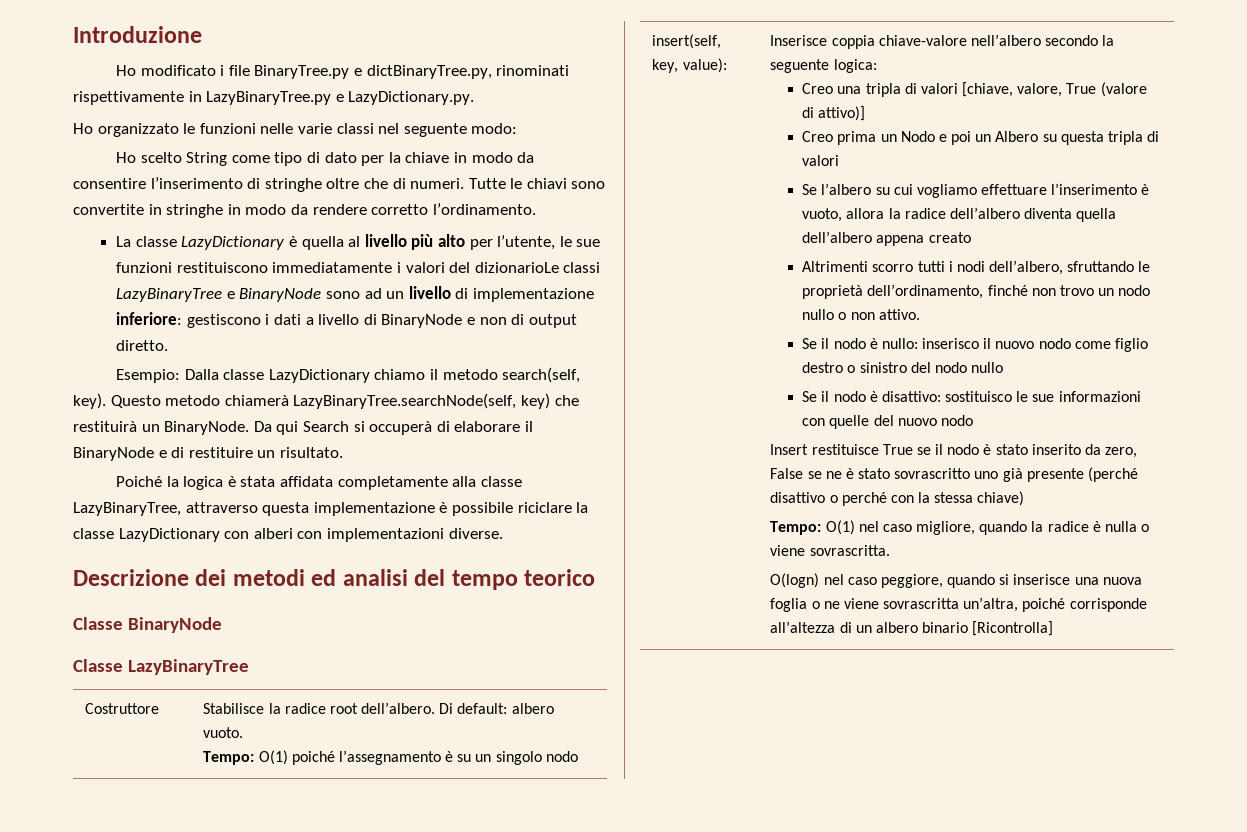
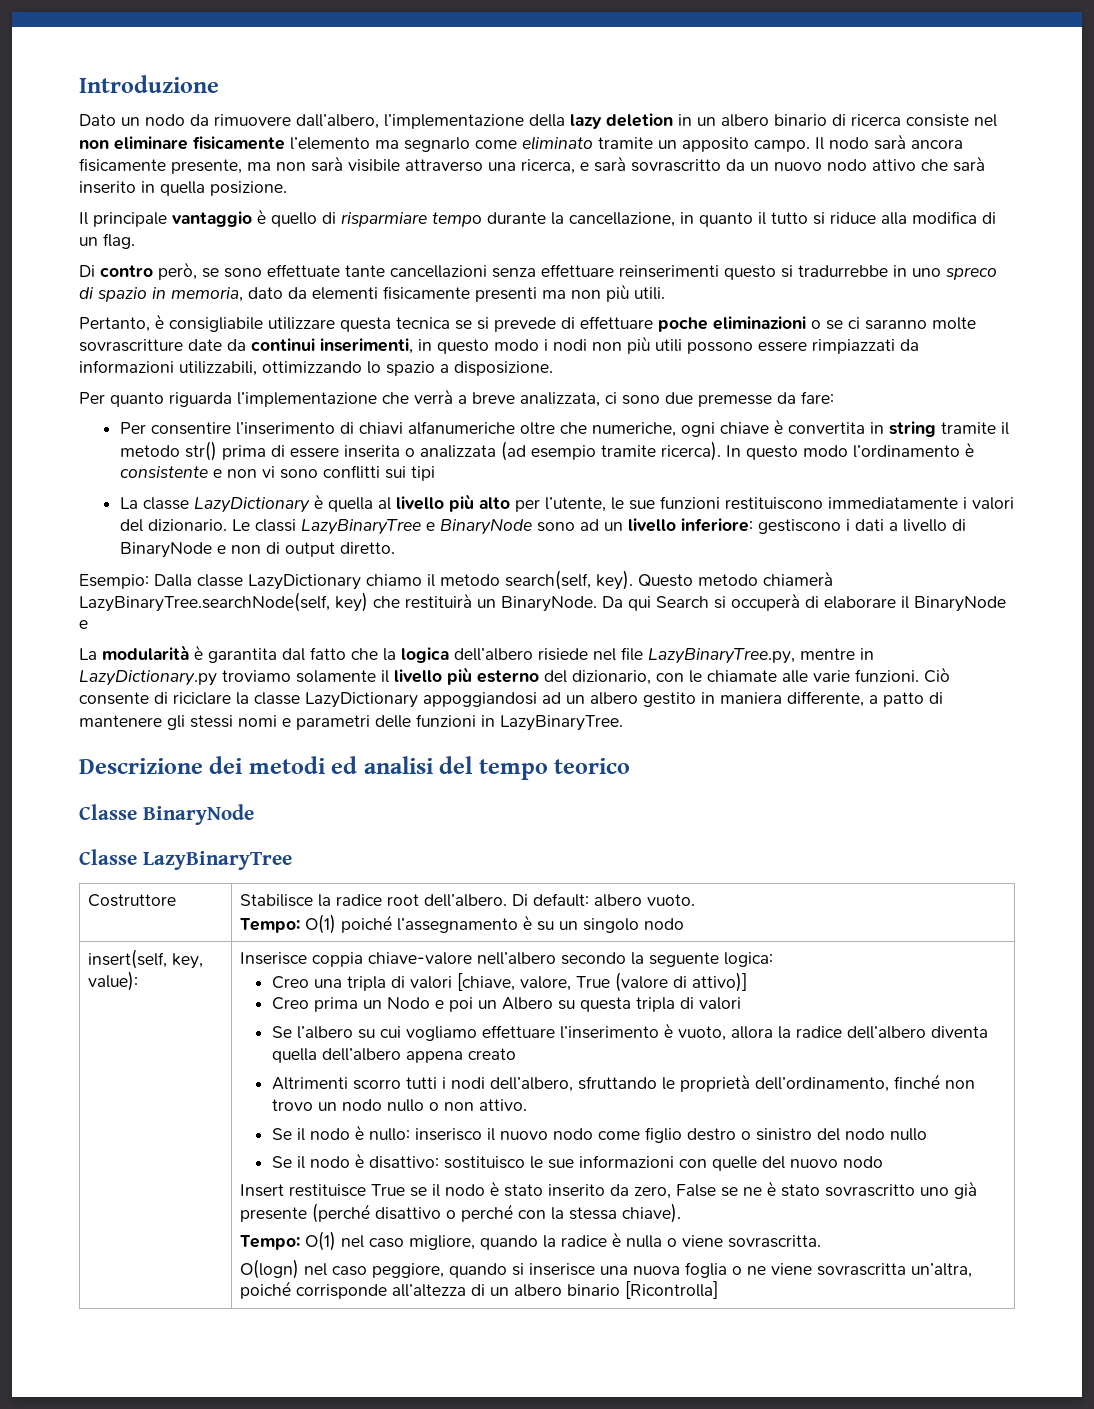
- Ho modificato i file BinaryTree.py e dictBinaryTree.py, rinominati rispettivamente in LazyBinaryTree.py e LazyDictionary.py.
- Ho organizzato le funzioni nelle varie classi nel seguente modo:
- Ho scelto String come tipo di dato per la chiave in modo da consentire l’inserimento di stringhe oltre che di numeri. Tutte le chiavi sono convertite in stringhe in modo da rendere corretto l’ordinamento.
+ Dato un nodo da rimuovere dall’albero, l’implementazione della lazy deletion in un albero binario di ricerca consiste nel non eliminare fisicamente l’elemento ma segnarlo come eliminato tramite un apposito campo. Il nodo sarà ancora fisicamente presente, ma non sarà visibile attraverso una ricerca, e sarà sovrascritto da un nuovo nodo attivo che sarà inserito in quella posizione.
+ Il principale vantaggio è quello di risparmiare tempo durante la cancellazione, in quanto il tutto si riduce alla modifica di un flag.
+ Di contro però, se sono effettuate tante cancellazioni senza effettuare reinserimenti questo si tradurrebbe in uno spreco di spazio in memoria, dato da elementi fisicamente presenti ma non più utili.
+ Pertanto, è consigliabile utilizzare questa tecnica se si prevede di effettuare poche eliminazioni o se ci saranno molte sovrascritture date da continui inserimenti, in questo modo i nodi non più utili possono essere rimpiazzati da informazioni utilizzabili, ottimizzando lo spazio a disposizione.
+ Per quanto riguarda l’implementazione che verrà a breve analizzata, ci sono due premesse da fare:
+ Per consentire l’inserimento di chiavi alfanumeriche oltre che numeriche, ogni chiave è convertita in string tramite il metodo str() prima di essere inserita o analizzata (ad esempio tramite ricerca). In questo modo l’ordinamento è consistente e non vi sono conflitti sui tipi
- La classe LazyDictionary è quella al livello più alto per l’utente, le sue funzioni restituiscono immediatamente i valori del dizionarioLe classi LazyBinaryTree e BinaryNode sono ad un livello di implementazione inferiore: gestiscono i dati a livello di BinaryNode e non di output diretto.
+ La classe LazyDictionary è quella al livello più alto per l’utente, le sue funzioni restituiscono immediatamente i valori del dizionario. Le classi LazyBinaryTree e BinaryNode sono ad un livello inferiore: gestiscono i dati a livello di BinaryNode e non di output diretto.
- Da qui Search si occuperà di elaborare il BinaryNode e di restituire un risultato.
- Poiché la logica è stata affidata completamente alla classe LazyBinaryTree, attraverso questa implementazione è possibile riciclare la classe LazyDictionary con alberi con implementazioni diverse.
+ Da qui Search si occuperà di elaborare il BinaryNode e
+ La modularità è garantita dal fatto che la logica dell’albero risiede nel file LazyBinaryTree.py, mentre in LazyDictionary.py troviamo solamente il livello più esterno del dizionario, con le chiamate alle varie funzioni. Ciò consente di riciclare la classe LazyDictionary appoggiandosi ad un albero gestito in maniera differente, a patto di mantenere gli stessi nomi e parametri delle funzioni in LazyBinaryTree.
- Insert restituisce True se il nodo è stato inserito da zero, False se ne è stato sovrascritto uno già presente (perché disattivo o perché con la stessa chiave)
+ Insert restituisce True se il nodo è stato inserito da zero, False se ne è stato sovrascritto uno già presente (perché disattivo o perché con la stessa chiave).

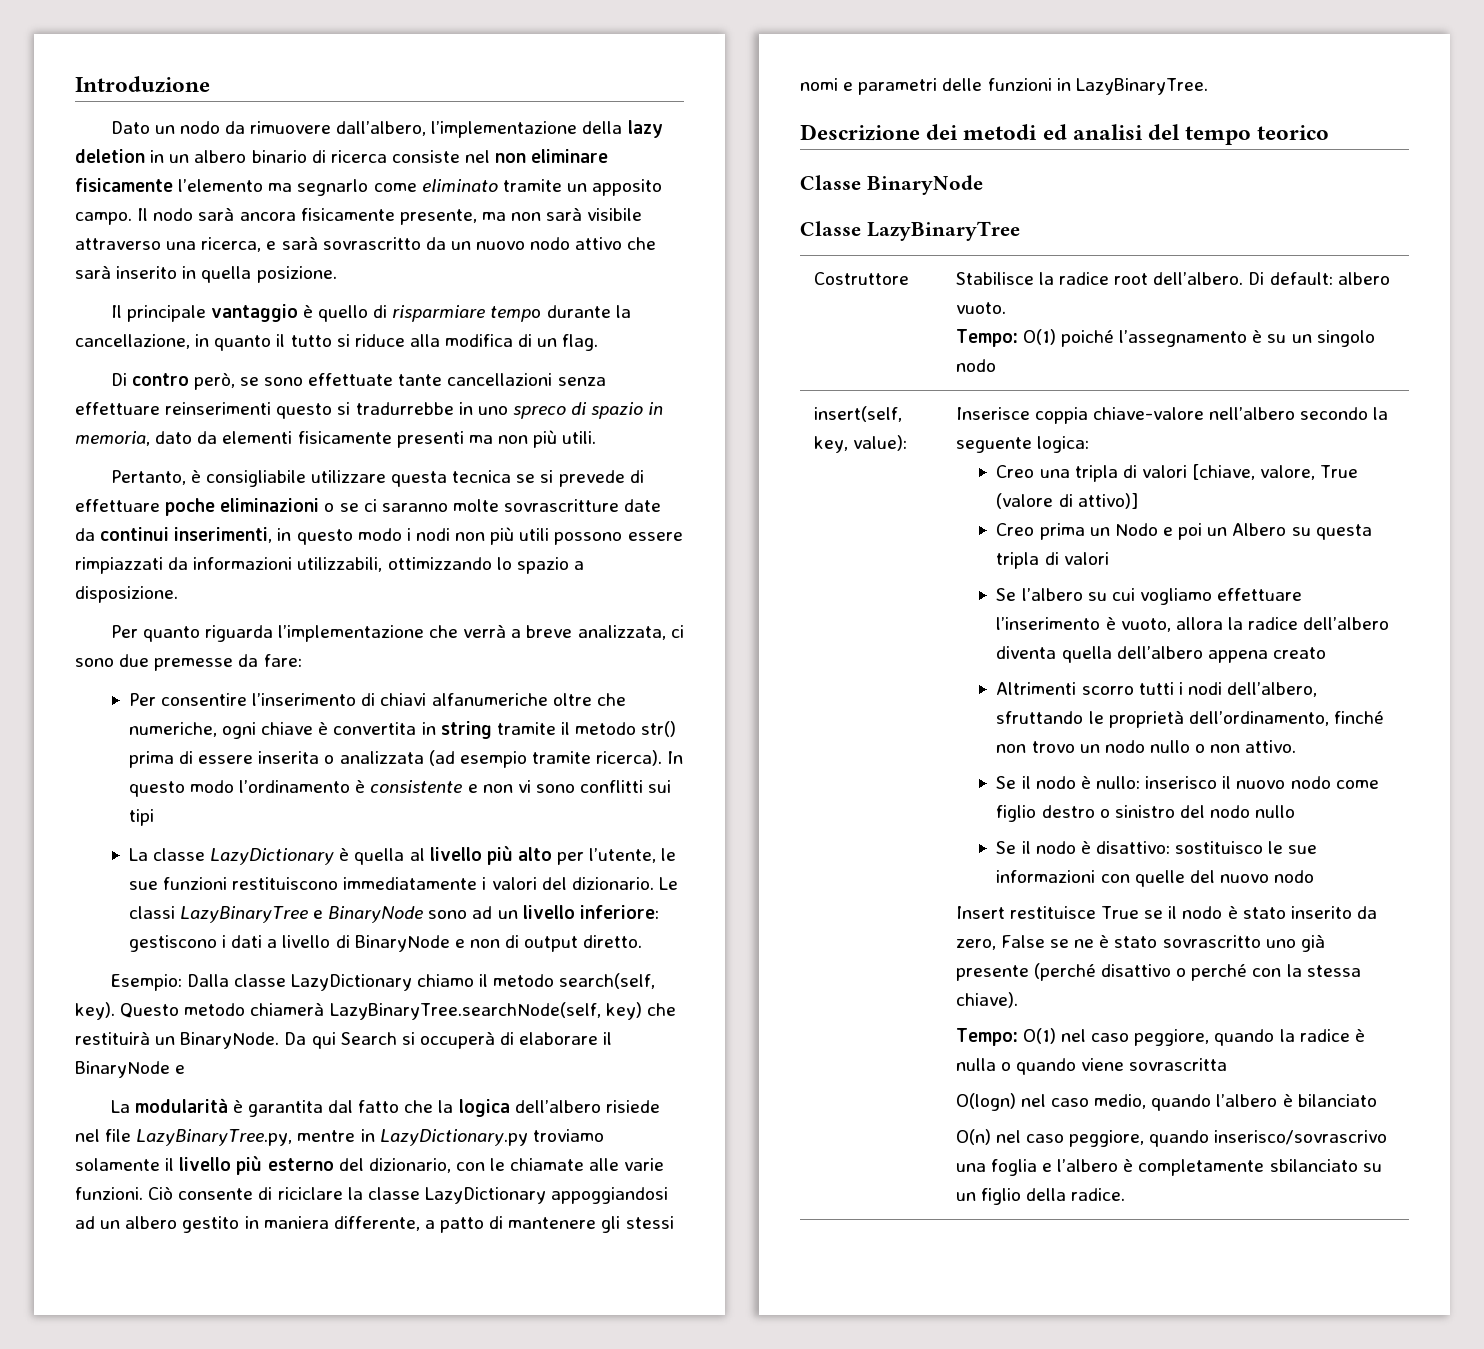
- Tempo: O(1) nel caso migliore, quando la radice è nulla o viene sovrascritta.
+ Tempo: O(1) nel caso peggiore, quando la radice è nulla o quando viene sovrascritta
- O(logn) nel caso peggiore, quando si inserisce una nuova foglia o ne viene sovrascritta un’altra, poiché corrisponde all’altezza di un albero binario [Ricontrolla]
+ O(logn) nel caso medio, quando l’albero è bilanciato
+ O(n) nel caso peggiore, quando inserisco/sovrascrivo una foglia e l’albero è completamente sbilanciato su un figlio della radice.

